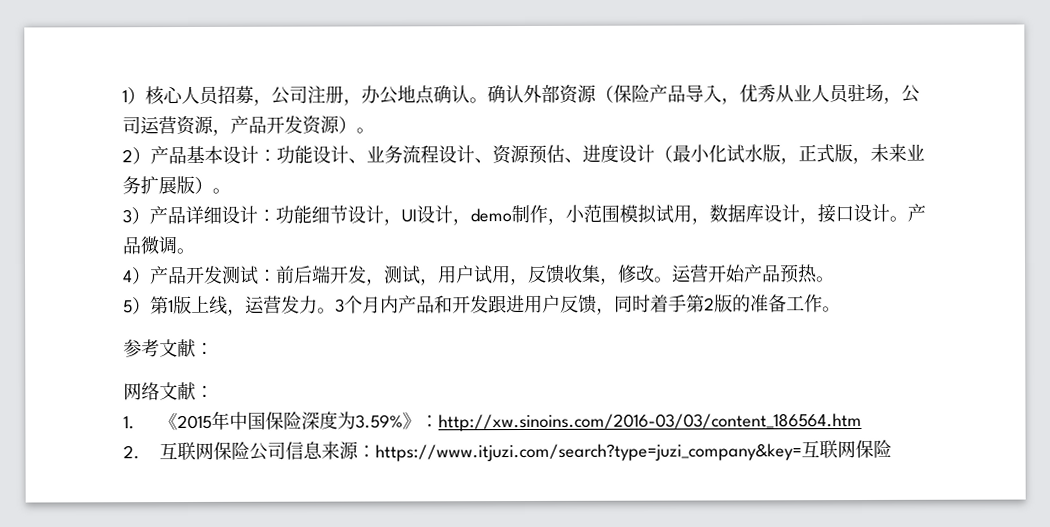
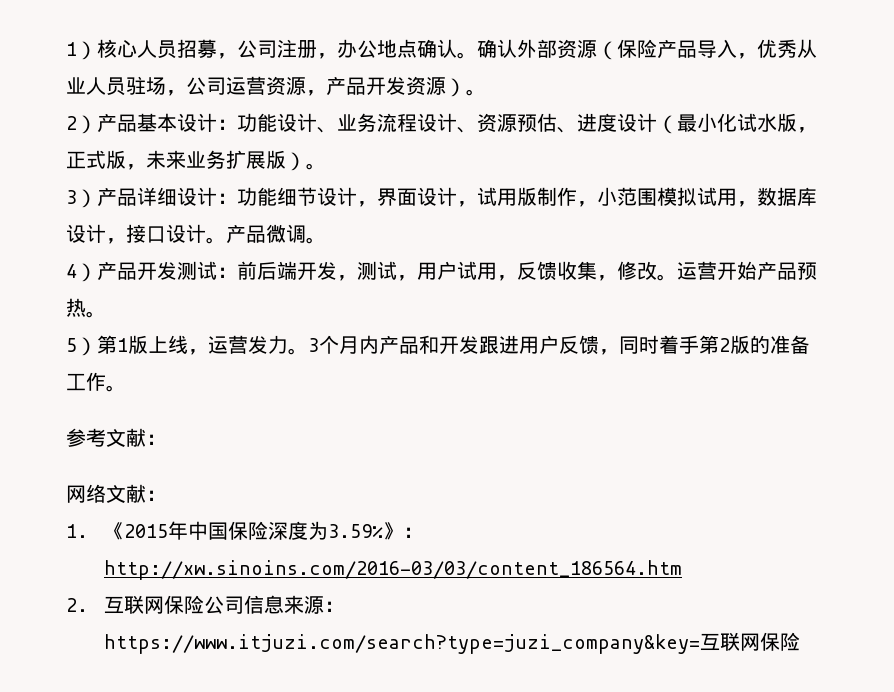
- 3）产品详细设计：功能细节设计，UI设计，demo制作，小范围模拟试用，数据库设计，接口设计。
+ 3）产品详细设计：功能细节设计，界面设计，试用版制作，小范围模拟试用，数据库设计，接口设计。

